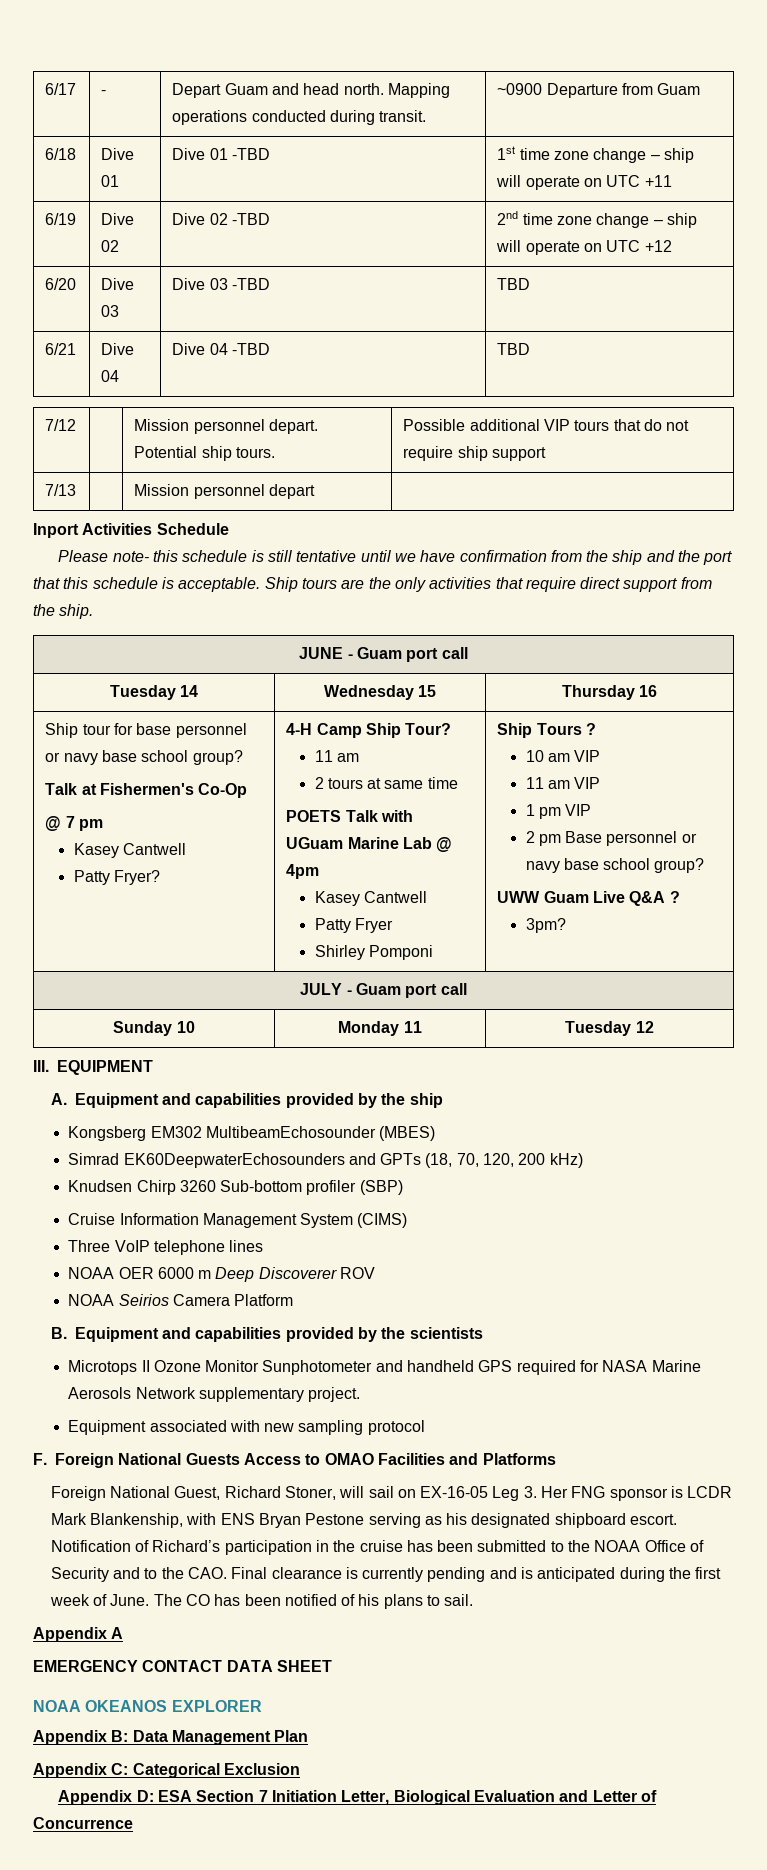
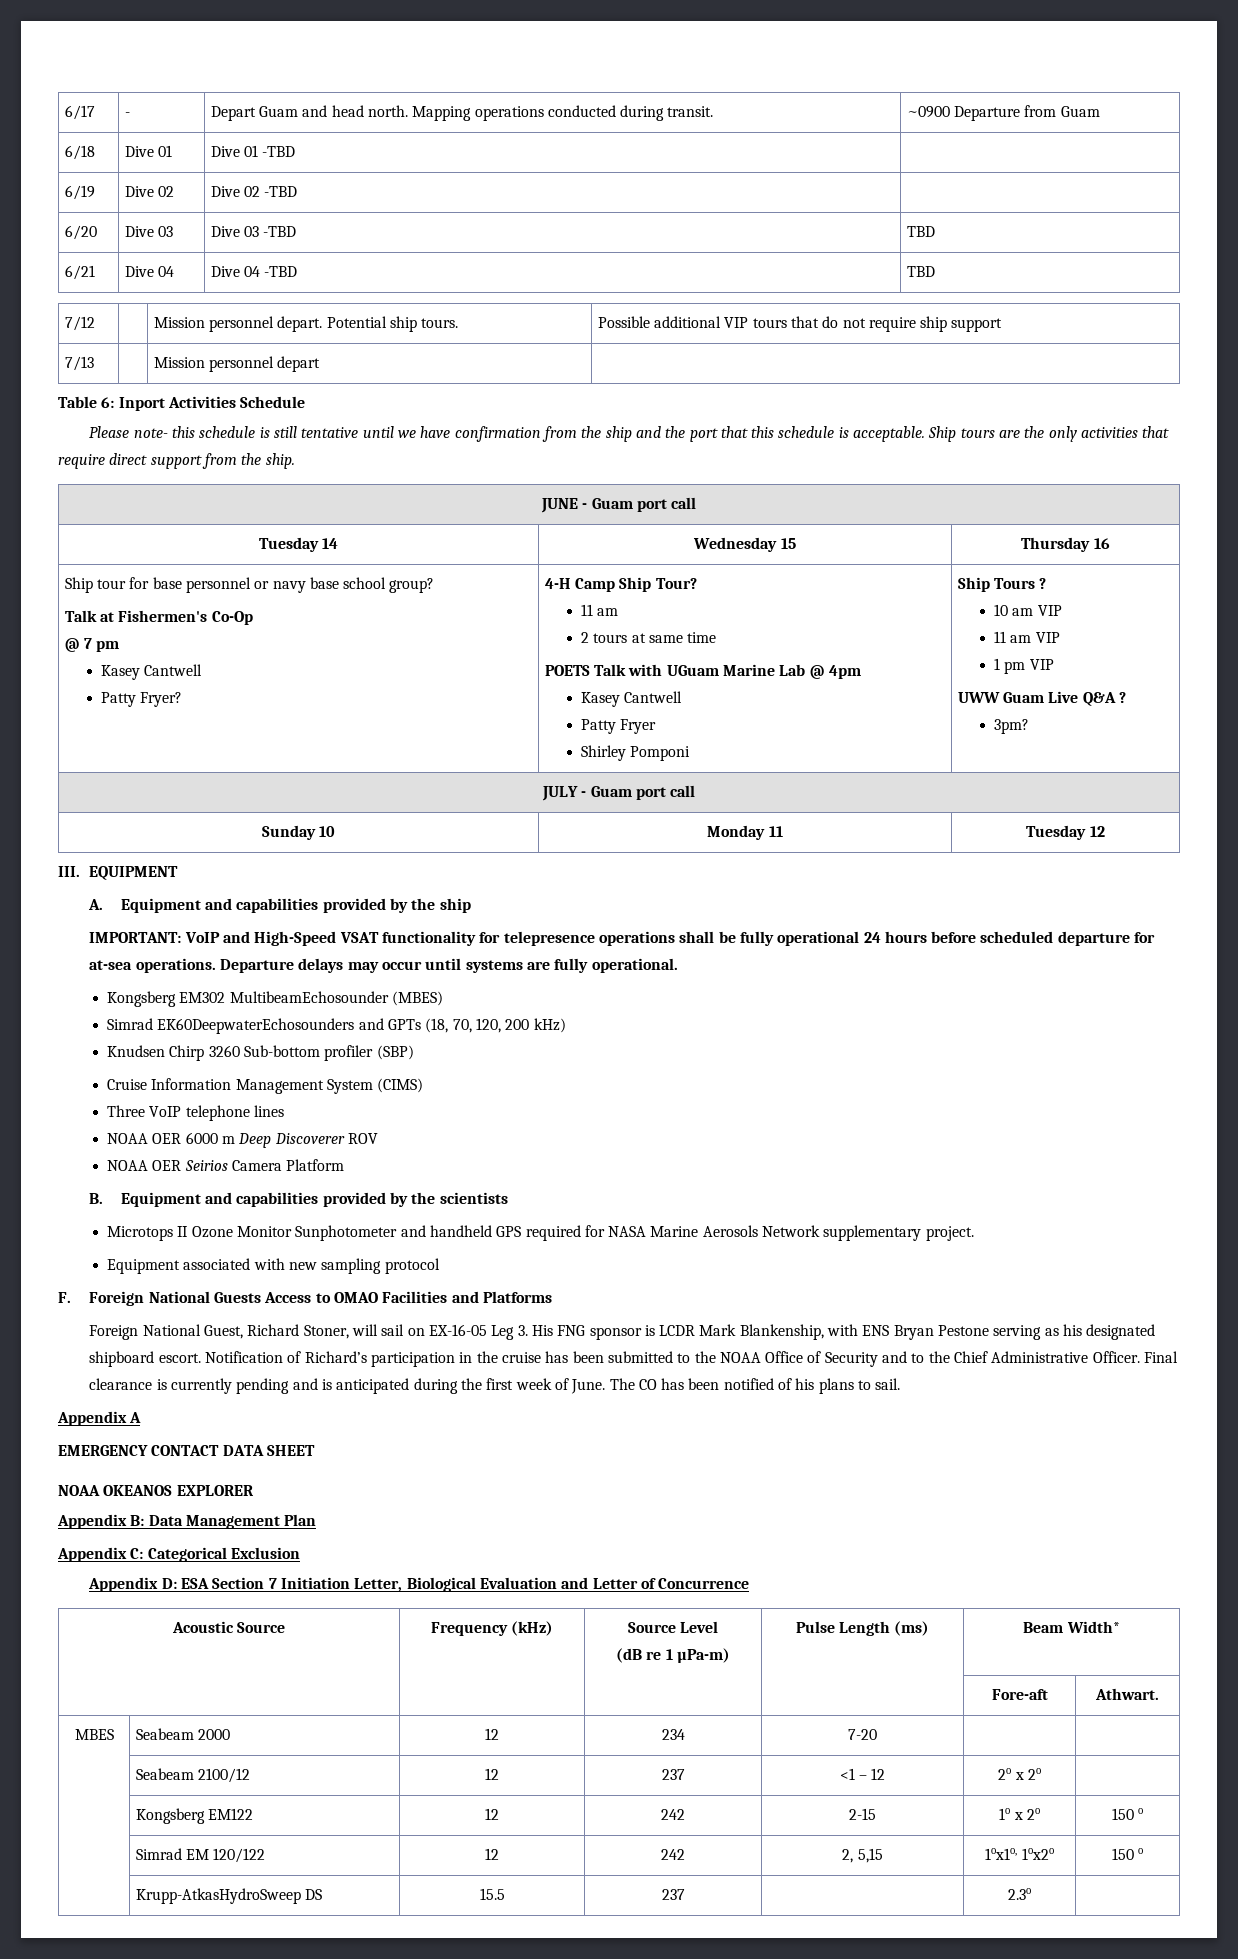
- 6/18 | Dive 01 | Dive 01 -TBD | 1st time zone change – ship will operate on UTC +11
+ 6/18 | Dive 01 | Dive 01 -TBD |
- 6/19 | Dive 02 | Dive 02 -TBD | 2nd time zone change – ship will operate on UTC +12
+ 6/19 | Dive 02 | Dive 02 -TBD |
- Inport Activities Schedule
+ Table 6: Inport Activities Schedule
- 2 pm Base personnel or navy base school group?
+ IMPORTANT: VoIP and High-Speed VSAT functionality for telepresence operations shall be fully operational 24 hours before scheduled departure for at-sea operations. Departure delays may occur until systems are fully operational.
- NOAA Seirios Camera Platform
+ NOAA OER Seirios Camera Platform
- Foreign National Guest, Richard Stoner, will sail on EX-16-05 Leg 3. Her FNG sponsor is LCDR Mark Blankenship, with ENS Bryan Pestone serving as his designated shipboard escort.
+ Foreign National Guest, Richard Stoner, will sail on EX-16-05 Leg 3. His FNG sponsor is LCDR Mark Blankenship, with ENS Bryan Pestone serving as his designated shipboard escort.
- Notification of Richard’s participation in the cruise has been submitted to the NOAA Office of Security and to the CAO. Final clearance is currently pending and is anticipated during the first week of June.
+ Notification of Richard’s participation in the cruise has been submitted to the NOAA Office of Security and to the Chief Administrative Officer. Final clearance is currently pending and is anticipated during the first week of June.
+ Acoustic Source | Frequency (kHz) | Source Level
+ (dB re 1 µPa-m) | Pulse Length (ms) | Beam Width*
+ | | | | Fore-aft | Athwart.
+ MBES | Seabeam 2000 | 12 | 234 | 7-20 | |
+ | Seabeam 2100/12 | 12 | 237 | <1 – 12 | 2o x 2o |
+ | Kongsberg EM122 | 12 | 242 | 2-15 | 1o x 2o | 150 o
+ | Simrad EM 120/122 | 12 | 242 | 2, 5,15 | 1ox1o, 1ox2o | 150 o
+ | Krupp-AtkasHydroSweep DS | 15.5 | 237 | | 2.3o |

